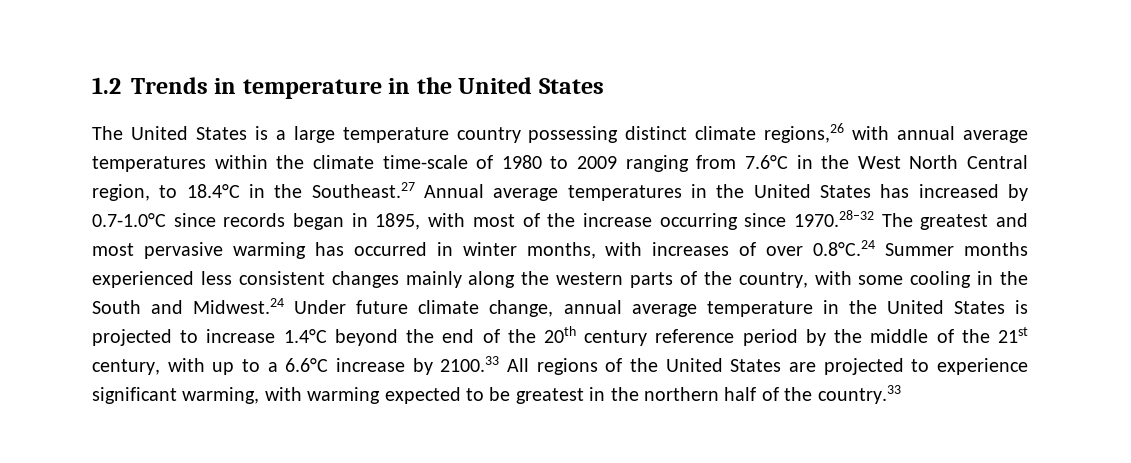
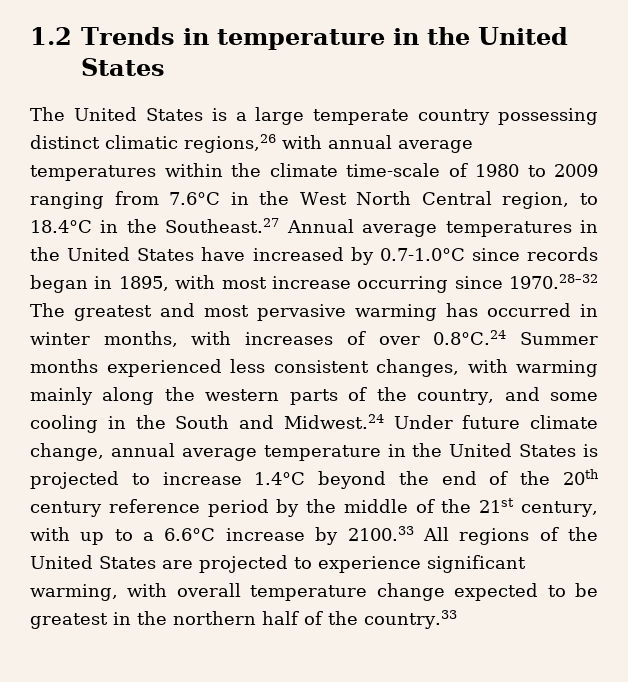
- The United States is a large temperature country possessing distinct climate regions,26 with annual average temperatures within the climate time-scale of 1980 to 2009 ranging from 7.6°C in the West North Central region, to 18.4°C in the Southeast.27 Annual average temperatures in the United States has increased by 0.7-1.0°C since records began in 1895, with most of the increase occurring since 1970.28–32 The greatest and most pervasive warming has occurred in winter months, with increases of over 0.8°C.24 Summer months experienced less consistent changes mainly along the western parts of the country, with some cooling in the South and Midwest.24 Under future climate change, annual average temperature in the United States is projected to increase 1.4°C beyond the end of the 20th century reference period by the middle of the 21st century, with up to a 6.6°C increase by 2100.33 All regions of the United States are projected to experience significant warming, with warming expected to be greatest in the northern half of the country.33
+ The United States is a large temperate country possessing distinct climatic regions,26 with annual average temperatures within the climate time-scale of 1980 to 2009 ranging from 7.6°C in the West North Central region, to 18.4°C in the Southeast.27 Annual average temperatures in the United States have increased by 0.7-1.0°C since records began in 1895, with most increase occurring since 1970.28–32 The greatest and most pervasive warming has occurred in winter months, with increases of over 0.8°C.24 Summer months experienced less consistent changes, with warming mainly along the western parts of the country, and some cooling in the South and Midwest.24 Under future climate change, annual average temperature in the United States is projected to increase 1.4°C beyond the end of the 20th century reference period by the middle of the 21st century, with up to a 6.6°C increase by 2100.33 All regions of the United States are projected to experience significant warming, with overall temperature change expected to be greatest in the northern half of the country.33

